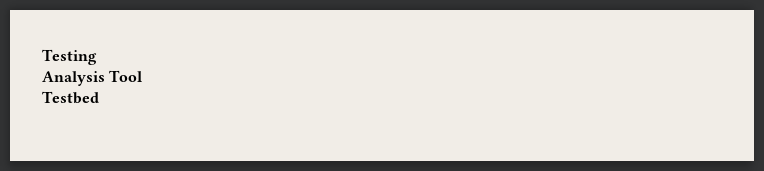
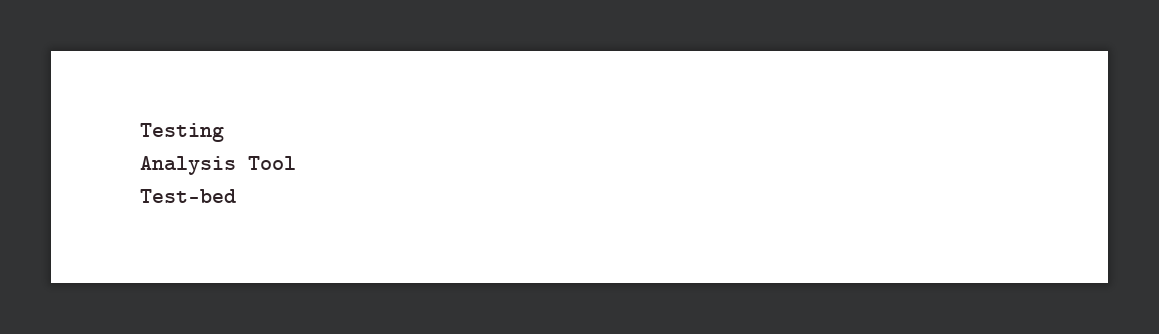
- Testbed
+ Test-bed

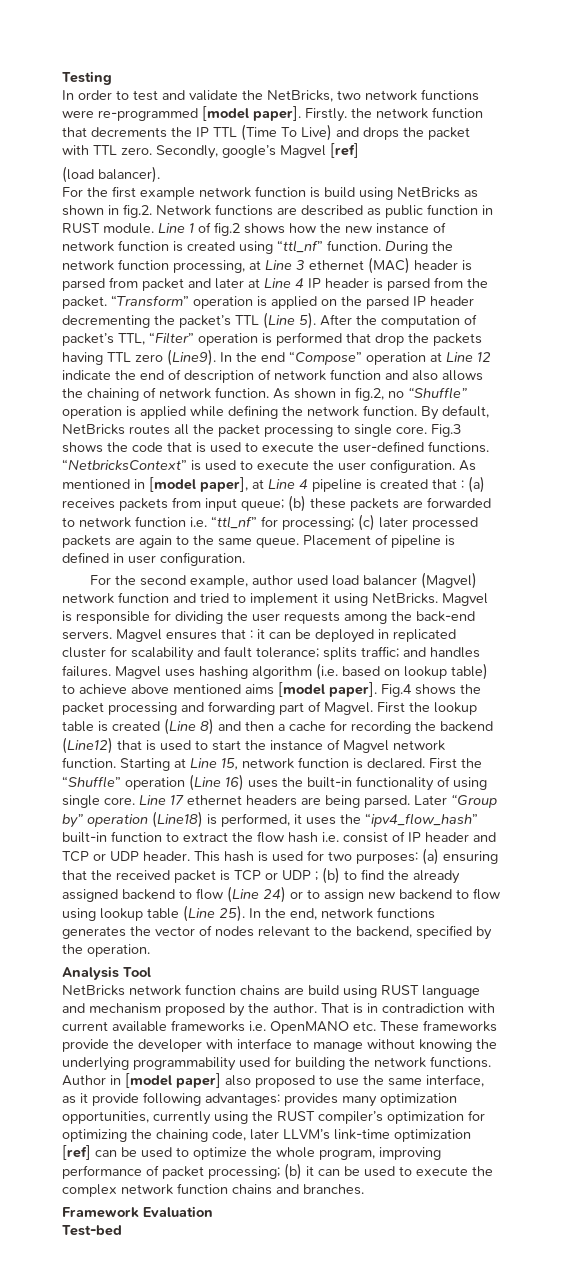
+ In order to test and validate the NetBricks, two network functions were re-programmed [model paper]. Firstly. the network function that decrements the IP TTL (Time To Live) and drops the packet with TTL zero. Secondly, google’s Magvel [ref]
+ (load balancer).
+ For the first example network function is build using NetBricks as shown in fig.2. Network functions are described as public function in RUST module. Line 1 of fig.2 shows how the new instance of network function is created using “ttl_nf” function. During the network function processing, at Line 3 ethernet (MAC) header is parsed from packet and later at Line 4 IP header is parsed from the packet. “Transform” operation is applied on the parsed IP header decrementing the packet’s TTL (Line 5). After the computation of packet’s TTL, “Filter” operation is performed that drop the packets having TTL zero (Line9). In the end “Compose” operation at Line 12 indicate the end of description of network function and also allows the chaining of network function. As shown in fig.2, no “Shuffle” operation is applied while defining the network function. By default, NetBricks routes all the packet processing to single core. Fig.3 shows the code that is used to execute the user-defined functions. “NetbricksContext” is used to execute the user configuration. As mentioned in [model paper], at Line 4 pipeline is created that : (a) receives packets from input queue; (b) these packets are forwarded to network function i.e. “ttl_nf” for processing; (c) later processed packets are again to the same queue. Placement of pipeline is defined in user configuration.
+ For the second example, author used load balancer (Magvel) network function and tried to implement it using NetBricks. Magvel is responsible for dividing the user requests among the back-end servers. Magvel ensures that : it can be deployed in replicated cluster for scalability and fault tolerance; splits traffic; and handles failures. Magvel uses hashing algorithm (i.e. based on lookup table) to achieve above mentioned aims [model paper]. Fig.4 shows the packet processing and forwarding part of Magvel. First the lookup table is created (Line 8) and then a cache for recording the backend (Line12) that is used to start the instance of Magvel network function. Starting at Line 15, network function is declared. First the “Shuffle” operation (Line 16) uses the built-in functionality of using single core. Line 17 ethernet headers are being parsed. Later “Group by” operation (Line18) is performed, it uses the “ipv4_flow_hash” built-in function to extract the flow hash i.e. consist of IP header and TCP or UDP header. This hash is used for two purposes: (a) ensuring that the received packet is TCP or UDP ; (b) to find the already assigned backend to flow (Line 24) or to assign new backend to flow using lookup table (Line 25). In the end, network functions generates the vector of nodes relevant to the backend, specified by the operation.
  Analysis Tool
+ NetBricks network function chains are build using RUST language and mechanism proposed by the author. That is in contradiction with current available frameworks i.e. OpenMANO etc. These frameworks provide the developer with interface to manage without knowing the underlying programmability used for building the network functions. Author in [model paper] also proposed to use the same interface, as it provide following advantages: provides many optimization opportunities, currently using the RUST compiler’s optimization for optimizing the chaining code, later LLVM’s link-time optimization [ref] can be used to optimize the whole program, improving performance of packet processing; (b) it can be used to execute the complex network function chains and branches.
+ Framework Evaluation

